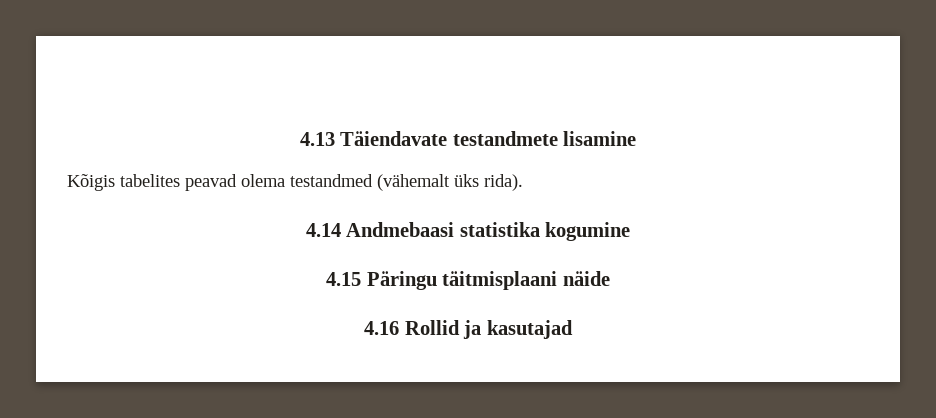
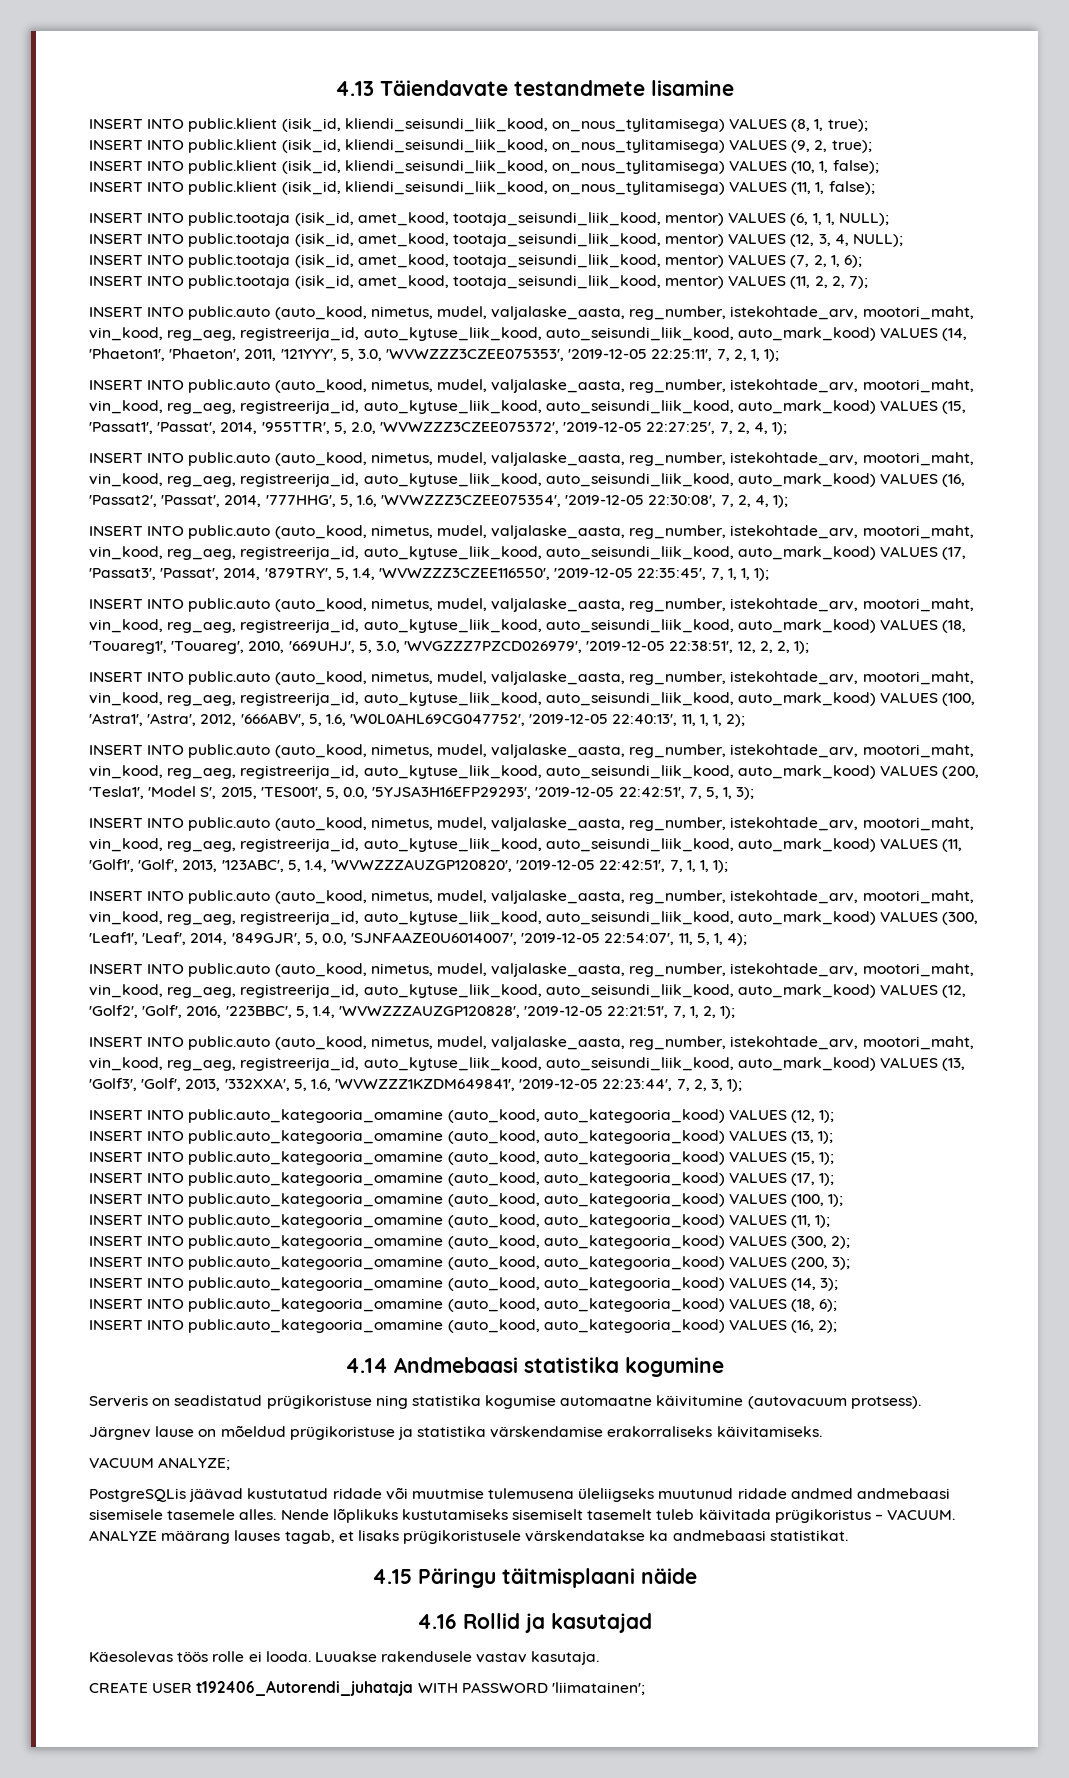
- Kõigis tabelites peavad olema testandmed (vähemalt üks rida).
+ INSERT INTO public.klient (isik_id, kliendi_seisundi_liik_kood, on_nous_tylitamisega) VALUES (8, 1, true);
+ INSERT INTO public.klient (isik_id, kliendi_seisundi_liik_kood, on_nous_tylitamisega) VALUES (9, 2, true);
+ INSERT INTO public.klient (isik_id, kliendi_seisundi_liik_kood, on_nous_tylitamisega) VALUES (10, 1, false);
+ INSERT INTO public.klient (isik_id, kliendi_seisundi_liik_kood, on_nous_tylitamisega) VALUES (11, 1, false);
+ INSERT INTO public.tootaja (isik_id, amet_kood, tootaja_seisundi_liik_kood, mentor) VALUES (6, 1, 1, NULL);
+ INSERT INTO public.tootaja (isik_id, amet_kood, tootaja_seisundi_liik_kood, mentor) VALUES (12, 3, 4, NULL);
+ INSERT INTO public.tootaja (isik_id, amet_kood, tootaja_seisundi_liik_kood, mentor) VALUES (7, 2, 1, 6);
+ INSERT INTO public.tootaja (isik_id, amet_kood, tootaja_seisundi_liik_kood, mentor) VALUES (11, 2, 2, 7);
+ INSERT INTO public.auto (auto_kood, nimetus, mudel, valjalaske_aasta, reg_number, istekohtade_arv, mootori_maht, vin_kood, reg_aeg, registreerija_id, auto_kytuse_liik_kood, auto_seisundi_liik_kood, auto_mark_kood) VALUES (14, 'Phaeton1', 'Phaeton', 2011, '121YYY', 5, 3.0, 'WVWZZZ3CZEE075353', '2019-12-05 22:25:11', 7, 2, 1, 1);
+ INSERT INTO public.auto (auto_kood, nimetus, mudel, valjalaske_aasta, reg_number, istekohtade_arv, mootori_maht, vin_kood, reg_aeg, registreerija_id, auto_kytuse_liik_kood, auto_seisundi_liik_kood, auto_mark_kood) VALUES (15, 'Passat1', 'Passat', 2014, '955TTR', 5, 2.0, 'WVWZZZ3CZEE075372', '2019-12-05 22:27:25', 7, 2, 4, 1);
+ INSERT INTO public.auto (auto_kood, nimetus, mudel, valjalaske_aasta, reg_number, istekohtade_arv, mootori_maht, vin_kood, reg_aeg, registreerija_id, auto_kytuse_liik_kood, auto_seisundi_liik_kood, auto_mark_kood) VALUES (16, 'Passat2', 'Passat', 2014, '777HHG', 5, 1.6, 'WVWZZZ3CZEE075354', '2019-12-05 22:30:08', 7, 2, 4, 1);
+ INSERT INTO public.auto (auto_kood, nimetus, mudel, valjalaske_aasta, reg_number, istekohtade_arv, mootori_maht, vin_kood, reg_aeg, registreerija_id, auto_kytuse_liik_kood, auto_seisundi_liik_kood, auto_mark_kood) VALUES (17, 'Passat3', 'Passat', 2014, '879TRY', 5, 1.4, 'WVWZZZ3CZEE116550', '2019-12-05 22:35:45', 7, 1, 1, 1);
+ INSERT INTO public.auto (auto_kood, nimetus, mudel, valjalaske_aasta, reg_number, istekohtade_arv, mootori_maht, vin_kood, reg_aeg, registreerija_id, auto_kytuse_liik_kood, auto_seisundi_liik_kood, auto_mark_kood) VALUES (18, 'Touareg1', 'Touareg', 2010, '669UHJ', 5, 3.0, 'WVGZZZ7PZCD026979', '2019-12-05 22:38:51', 12, 2, 2, 1);
+ INSERT INTO public.auto (auto_kood, nimetus, mudel, valjalaske_aasta, reg_number, istekohtade_arv, mootori_maht, vin_kood, reg_aeg, registreerija_id, auto_kytuse_liik_kood, auto_seisundi_liik_kood, auto_mark_kood) VALUES (100, 'Astra1', 'Astra', 2012, '666ABV', 5, 1.6, 'W0L0AHL69CG047752', '2019-12-05 22:40:13', 11, 1, 1, 2);
+ INSERT INTO public.auto (auto_kood, nimetus, mudel, valjalaske_aasta, reg_number, istekohtade_arv, mootori_maht, vin_kood, reg_aeg, registreerija_id, auto_kytuse_liik_kood, auto_seisundi_liik_kood, auto_mark_kood) VALUES (200, 'Tesla1', 'Model S', 2015, 'TES001', 5, 0.0, '5YJSA3H16EFP29293', '2019-12-05 22:42:51', 7, 5, 1, 3);
+ INSERT INTO public.auto (auto_kood, nimetus, mudel, valjalaske_aasta, reg_number, istekohtade_arv, mootori_maht, vin_kood, reg_aeg, registreerija_id, auto_kytuse_liik_kood, auto_seisundi_liik_kood, auto_mark_kood) VALUES (11, 'Golf1', 'Golf', 2013, '123ABC', 5, 1.4, 'WVWZZZAUZGP120820', '2019-12-05 22:42:51', 7, 1, 1, 1);
+ INSERT INTO public.auto (auto_kood, nimetus, mudel, valjalaske_aasta, reg_number, istekohtade_arv, mootori_maht, vin_kood, reg_aeg, registreerija_id, auto_kytuse_liik_kood, auto_seisundi_liik_kood, auto_mark_kood) VALUES (300, 'Leaf1', 'Leaf', 2014, '849GJR', 5, 0.0, 'SJNFAAZE0U6014007', '2019-12-05 22:54:07', 11, 5, 1, 4);
+ INSERT INTO public.auto (auto_kood, nimetus, mudel, valjalaske_aasta, reg_number, istekohtade_arv, mootori_maht, vin_kood, reg_aeg, registreerija_id, auto_kytuse_liik_kood, auto_seisundi_liik_kood, auto_mark_kood) VALUES (12, 'Golf2', 'Golf', 2016, '223BBC', 5, 1.4, 'WVWZZZAUZGP120828', '2019-12-05 22:21:51', 7, 1, 2, 1);
+ INSERT INTO public.auto (auto_kood, nimetus, mudel, valjalaske_aasta, reg_number, istekohtade_arv, mootori_maht, vin_kood, reg_aeg, registreerija_id, auto_kytuse_liik_kood, auto_seisundi_liik_kood, auto_mark_kood) VALUES (13, 'Golf3', 'Golf', 2013, '332XXA', 5, 1.6, 'WVWZZZ1KZDM649841', '2019-12-05 22:23:44', 7, 2, 3, 1);
+ INSERT INTO public.auto_kategooria_omamine (auto_kood, auto_kategooria_kood) VALUES (12, 1);
+ INSERT INTO public.auto_kategooria_omamine (auto_kood, auto_kategooria_kood) VALUES (13, 1);
+ INSERT INTO public.auto_kategooria_omamine (auto_kood, auto_kategooria_kood) VALUES (15, 1);
+ INSERT INTO public.auto_kategooria_omamine (auto_kood, auto_kategooria_kood) VALUES (17, 1);
+ INSERT INTO public.auto_kategooria_omamine (auto_kood, auto_kategooria_kood) VALUES (100, 1);
+ INSERT INTO public.auto_kategooria_omamine (auto_kood, auto_kategooria_kood) VALUES (11, 1);
+ INSERT INTO public.auto_kategooria_omamine (auto_kood, auto_kategooria_kood) VALUES (300, 2);
+ INSERT INTO public.auto_kategooria_omamine (auto_kood, auto_kategooria_kood) VALUES (200, 3);
+ INSERT INTO public.auto_kategooria_omamine (auto_kood, auto_kategooria_kood) VALUES (14, 3);
+ INSERT INTO public.auto_kategooria_omamine (auto_kood, auto_kategooria_kood) VALUES (18, 6);
+ INSERT INTO public.auto_kategooria_omamine (auto_kood, auto_kategooria_kood) VALUES (16, 2);
  4.14 Andmebaasi statistika kogumine
+ Serveris on seadistatud prügikoristuse ning statistika kogumise automaatne käivitumine (autovacuum protsess).
+ Järgnev lause on mõeldud prügikoristuse ja statistika värskendamise erakorraliseks käivitamiseks.
+ VACUUM ANALYZE;
+ PostgreSQLis jäävad kustutatud ridade või muutmise tulemusena üleliigseks muutunud ridade andmed andmebaasi sisemisele tasemele alles. Nende lõplikuks kustutamiseks sisemiselt tasemelt tuleb käivitada prügikoristus – VACUUM. ANALYZE määrang lauses tagab, et lisaks prügikoristusele värskendatakse ka andmebaasi statistikat.
+ Käesolevas töös rolle ei looda. Luuakse rakendusele vastav kasutaja.
+ CREATE USER t192406_Autorendi_juhataja WITH PASSWORD 'liimatainen';

